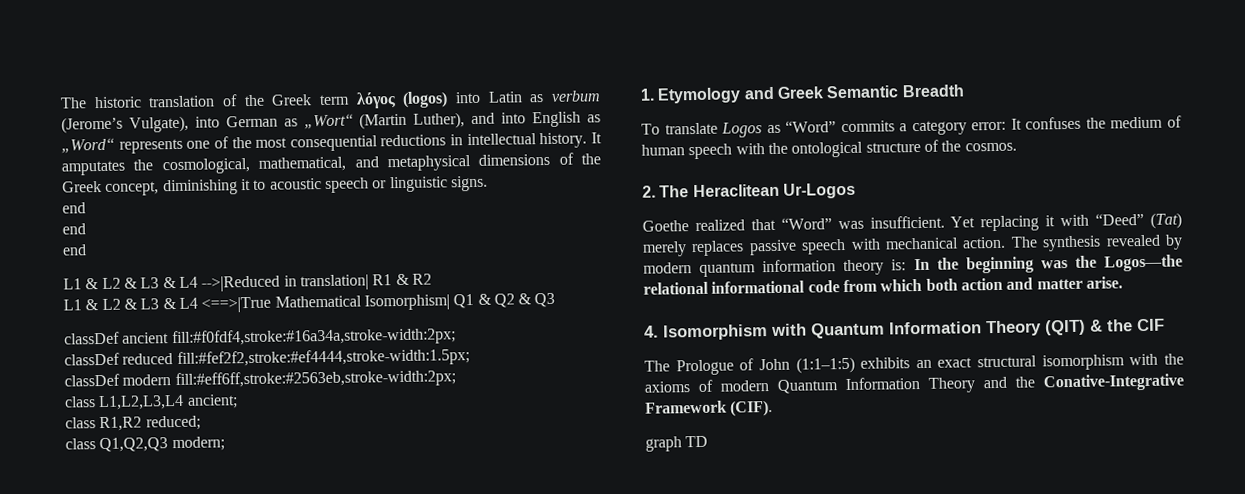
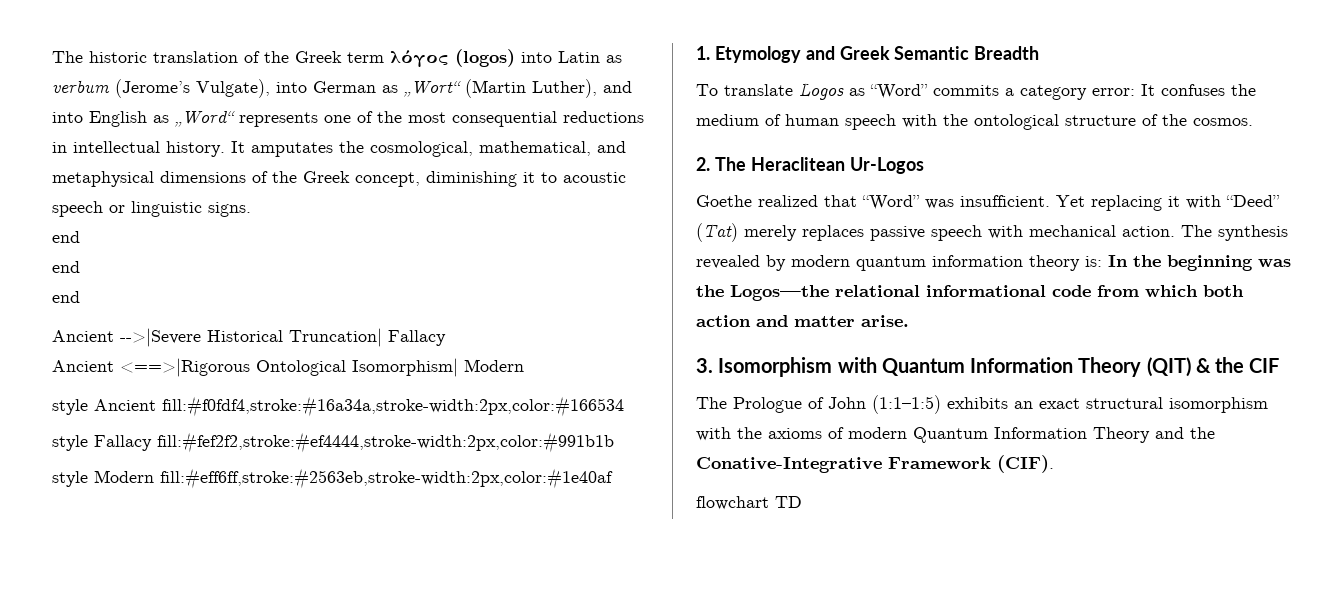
- L1 & L2 & L3 & L4 -->|Reduced in translation| R1 & R2
- L1 & L2 & L3 & L4 <==>|True Mathematical Isomorphism| Q1 & Q2 & Q3
- classDef ancient fill:#f0fdf4,stroke:#16a34a,stroke-width:2px;
- classDef reduced fill:#fef2f2,stroke:#ef4444,stroke-width:1.5px;
- classDef modern fill:#eff6ff,stroke:#2563eb,stroke-width:2px;
- class L1,L2,L3,L4 ancient;
- class R1,R2 reduced;
- class Q1,Q2,Q3 modern;
+ Ancient -->|Severe Historical Truncation| Fallacy
+ Ancient <==>|Rigorous Ontological Isomorphism| Modern
+ style Ancient fill:#f0fdf4,stroke:#16a34a,stroke-width:2px,color:#166534
+ style Fallacy fill:#fef2f2,stroke:#ef4444,stroke-width:2px,color:#991b1b
+ style Modern fill:#eff6ff,stroke:#2563eb,stroke-width:2px,color:#1e40af
- 4. Isomorphism with Quantum Information Theory (QIT) & the CIF
+ 3. Isomorphism with Quantum Information Theory (QIT) & the CIF
- graph TD
+ flowchart TD

